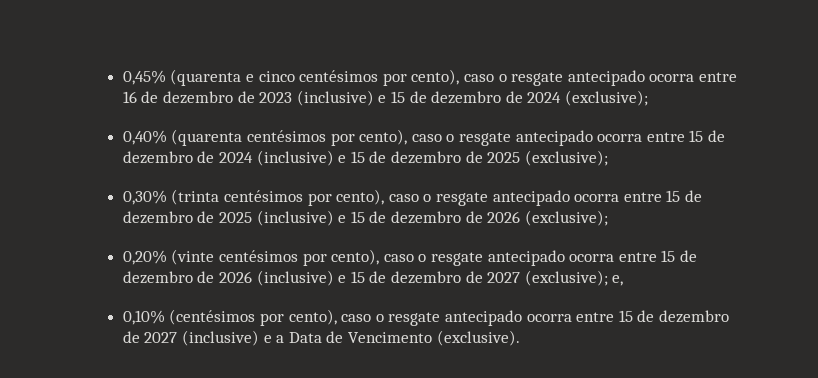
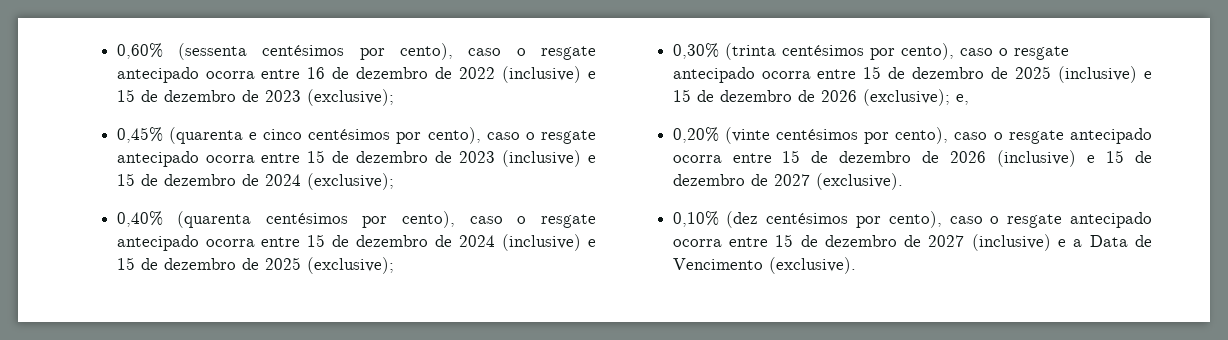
+ 0,60% (sessenta centésimos por cento), caso o resgate antecipado ocorra entre 16 de dezembro de 2022 (inclusive) e 15 de dezembro de 2023 (exclusive);
- 0,45% (quarenta e cinco centésimos por cento), caso o resgate antecipado ocorra entre 16 de dezembro de 2023 (inclusive) e 15 de dezembro de 2024 (exclusive);
+ 0,45% (quarenta e cinco centésimos por cento), caso o resgate antecipado ocorra entre 15 de dezembro de 2023 (inclusive) e 15 de dezembro de 2024 (exclusive);
- 0,30% (trinta centésimos por cento), caso o resgate antecipado ocorra entre 15 de dezembro de 2025 (inclusive) e 15 de dezembro de 2026 (exclusive);
+ 0,30% (trinta centésimos por cento), caso o resgate antecipado ocorra entre 15 de dezembro de 2025 (inclusive) e 15 de dezembro de 2026 (exclusive); e,
- 0,20% (vinte centésimos por cento), caso o resgate antecipado ocorra entre 15 de dezembro de 2026 (inclusive) e 15 de dezembro de 2027 (exclusive); e,
+ 0,20% (vinte centésimos por cento), caso o resgate antecipado ocorra entre 15 de dezembro de 2026 (inclusive) e 15 de dezembro de 2027 (exclusive).
- 0,10% (centésimos por cento), caso o resgate antecipado ocorra entre 15 de dezembro de 2027 (inclusive) e a Data de Vencimento (exclusive).
+ 0,10% (dez centésimos por cento), caso o resgate antecipado ocorra entre 15 de dezembro de 2027 (inclusive) e a Data de Vencimento (exclusive).

